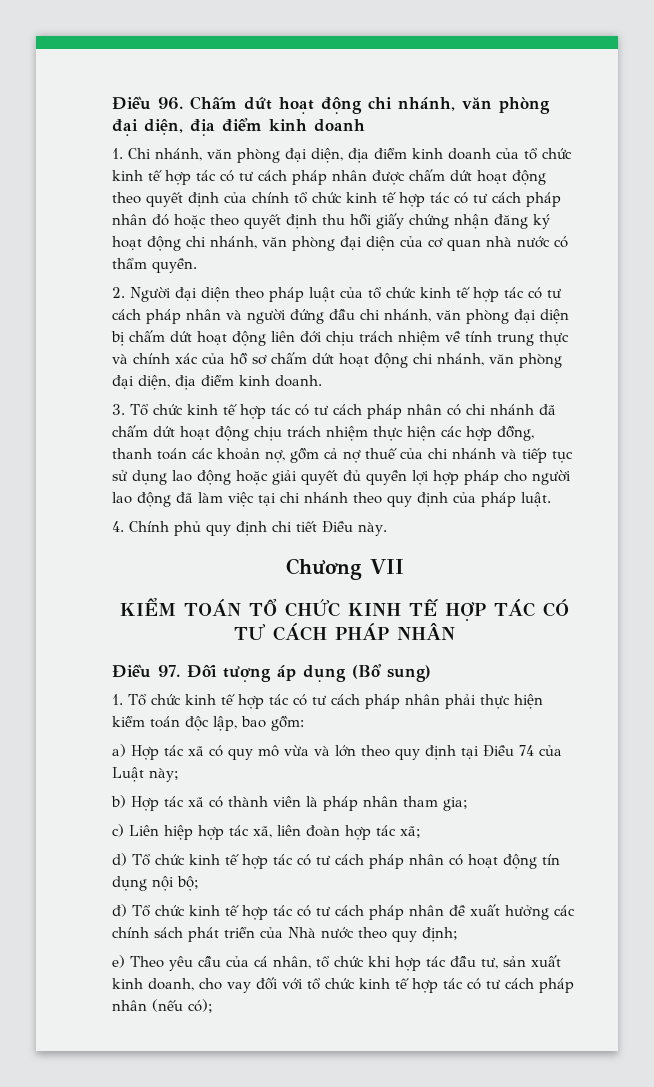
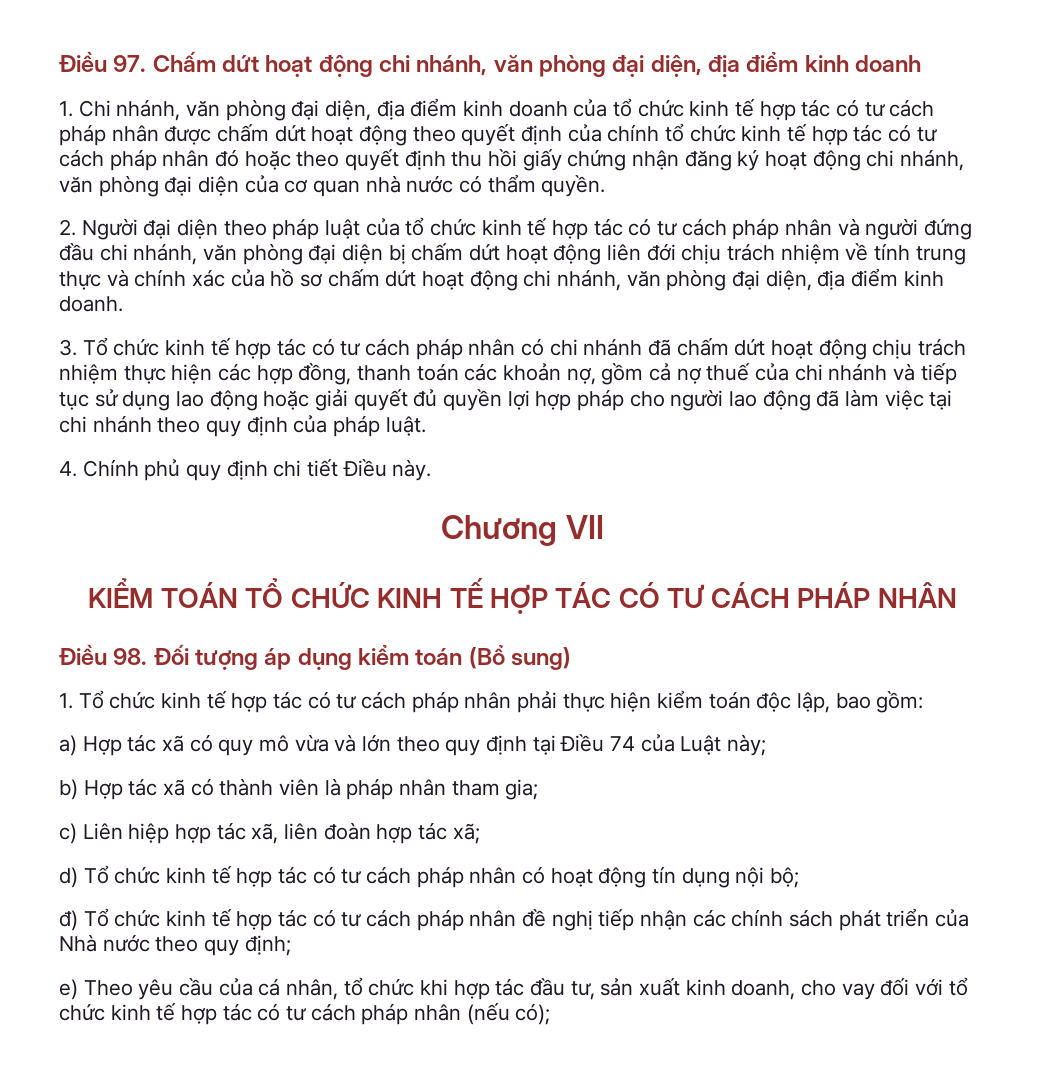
- Điều 96. Chấm dứt hoạt động chi nhánh, văn phòng đại diện, địa điểm kinh doanh
+ Điều 97. Chấm dứt hoạt động chi nhánh, văn phòng đại diện, địa điểm kinh doanh
- Điều 97. Đối tượng áp dụng (Bổ sung)
+ Điều 98. Đối tượng áp dụng kiểm toán (Bổ sung)
- đ) Tổ chức kinh tế hợp tác có tư cách pháp nhân đề xuất hưởng các chính sách phát triển của Nhà nước theo quy định;
+ đ) Tổ chức kinh tế hợp tác có tư cách pháp nhân đề nghị tiếp nhận các chính sách phát triển của Nhà nước theo quy định;

